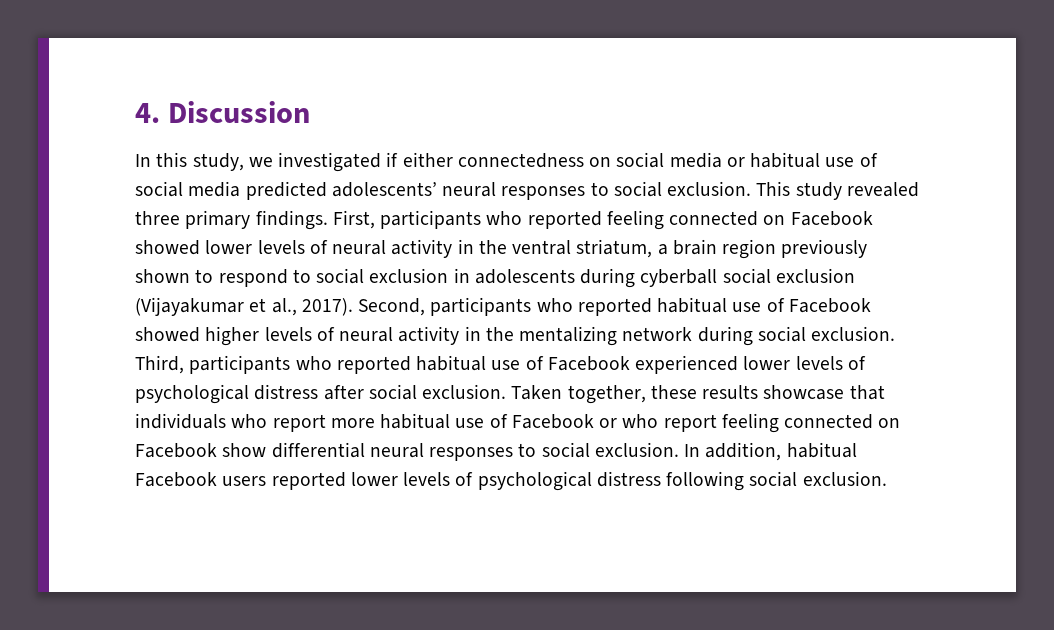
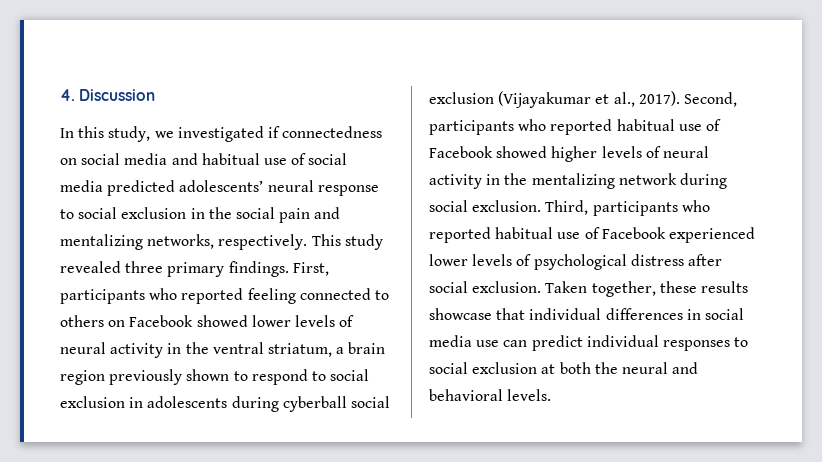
- In this study, we investigated if either connectedness on social media or habitual use of social media predicted adolescents’ neural responses to social exclusion.
+ In this study, we investigated if connectedness on social media and habitual use of social media predicted adolescents’ neural response to social exclusion in the social pain and mentalizing networks, respectively.
- First, participants who reported feeling connected on Facebook showed lower levels of neural activity in the ventral striatum, a brain region previously shown to respond to social exclusion in adolescents during cyberball social exclusion (Vijayakumar et al., 2017).
+ First, participants who reported feeling connected to others on Facebook showed lower levels of neural activity in the ventral striatum, a brain region previously shown to respond to social exclusion in adolescents during cyberball social exclusion (Vijayakumar et al., 2017).
- Taken together, these results showcase that individuals who report more habitual use of Facebook or who report feeling connected on Facebook show differential neural responses to social exclusion. In addition, habitual Facebook users reported lower levels of psychological distress following social exclusion.
+ Taken together, these results showcase that individual differences in social media use can predict individual responses to social exclusion at both the neural and behavioral levels.

